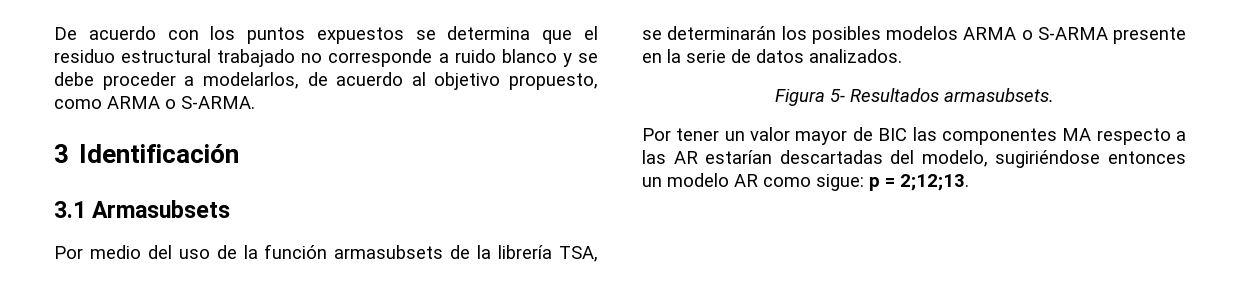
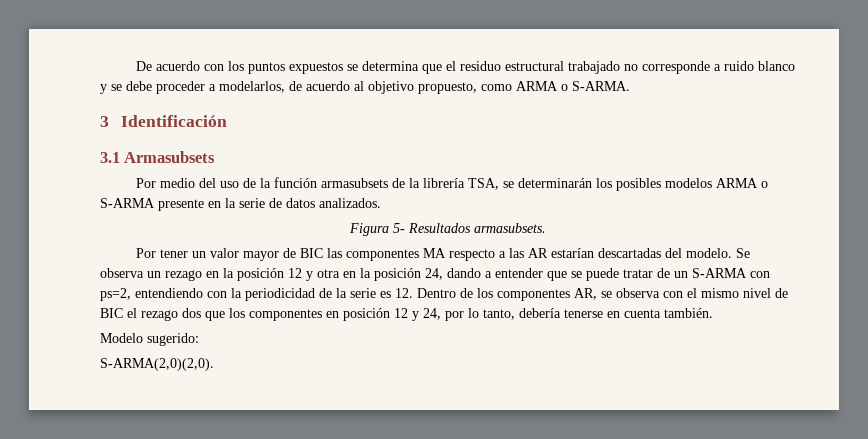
- Por tener un valor mayor de BIC las componentes MA respecto a las AR estarían descartadas del modelo, sugiriéndose entonces un modelo AR como sigue: p = 2;12;13.
+ Por tener un valor mayor de BIC las componentes MA respecto a las AR estarían descartadas del modelo. Se observa un rezago en la posición 12 y otra en la posición 24, dando a entender que se puede tratar de un S-ARMA con ps=2, entendiendo con la periodicidad de la serie es 12. Dentro de los componentes AR, se observa con el mismo nivel de BIC el rezago dos que los componentes en posición 12 y 24, por lo tanto, debería tenerse en cuenta también.
+ Modelo sugerido:
+ S-ARMA(2,0)(2,0).

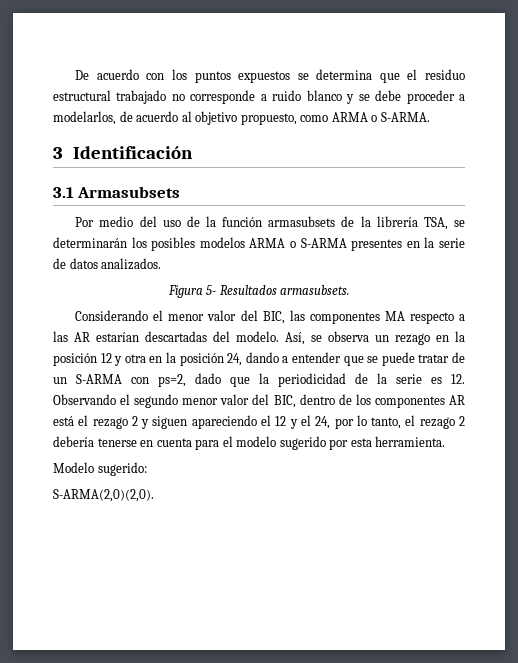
- Por medio del uso de la función armasubsets de la librería TSA, se determinarán los posibles modelos ARMA o S-ARMA presente en la serie de datos analizados.
+ Por medio del uso de la función armasubsets de la librería TSA, se determinarán los posibles modelos ARMA o S-ARMA presentes en la serie de datos analizados.
- Por tener un valor mayor de BIC las componentes MA respecto a las AR estarían descartadas del modelo.
+ Considerando el menor valor del BIC, las componentes MA respecto a las AR estarían descartadas del modelo.
- Se observa un rezago en la posición 12 y otra en la posición 24, dando a entender que se puede tratar de un S-ARMA con ps=2, entendiendo con la periodicidad de la serie es 12. Dentro de los componentes AR, se observa con el mismo nivel de BIC el rezago dos que los componentes en posición 12 y 24, por lo tanto, debería tenerse en cuenta también.
+ Así, se observa un rezago en la posición 12 y otra en la posición 24, dando a entender que se puede tratar de un S-ARMA con ps=2, dado que la periodicidad de la serie es 12. Observando el segundo menor valor del BIC, dentro de los componentes AR está el rezago 2 y siguen apareciendo el 12 y el 24, por lo tanto, el rezago 2 debería tenerse en cuenta para el modelo sugerido por esta herramienta.

